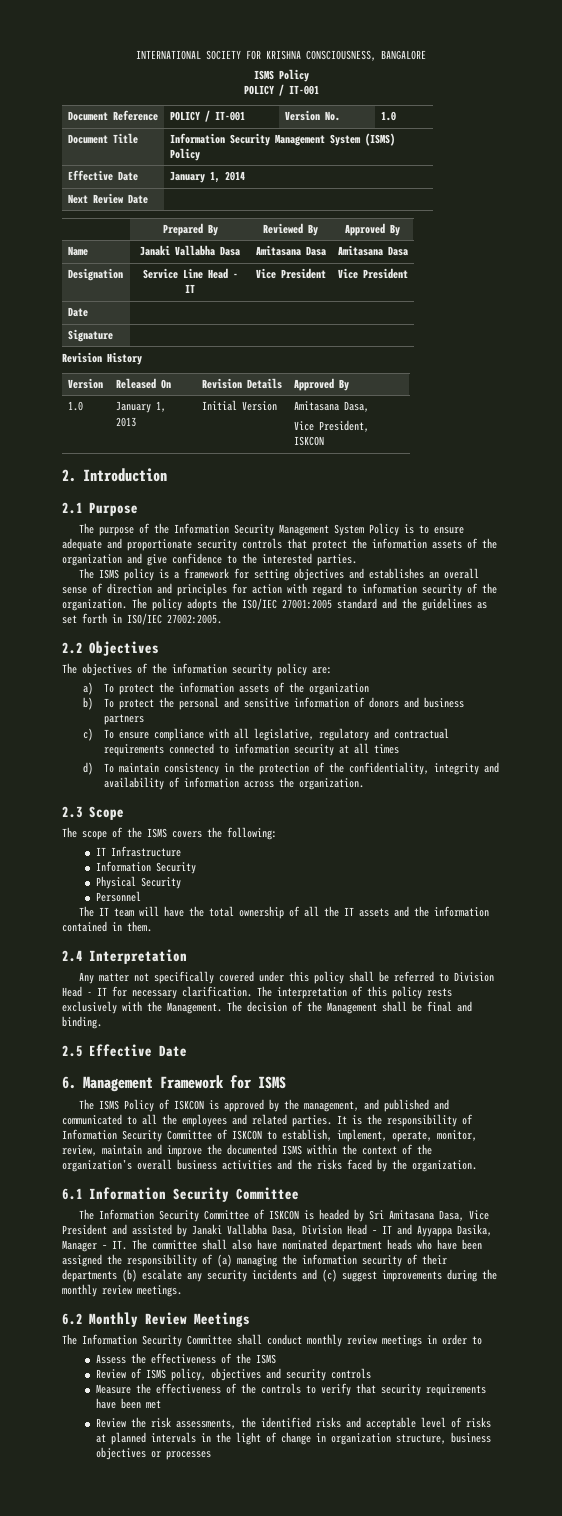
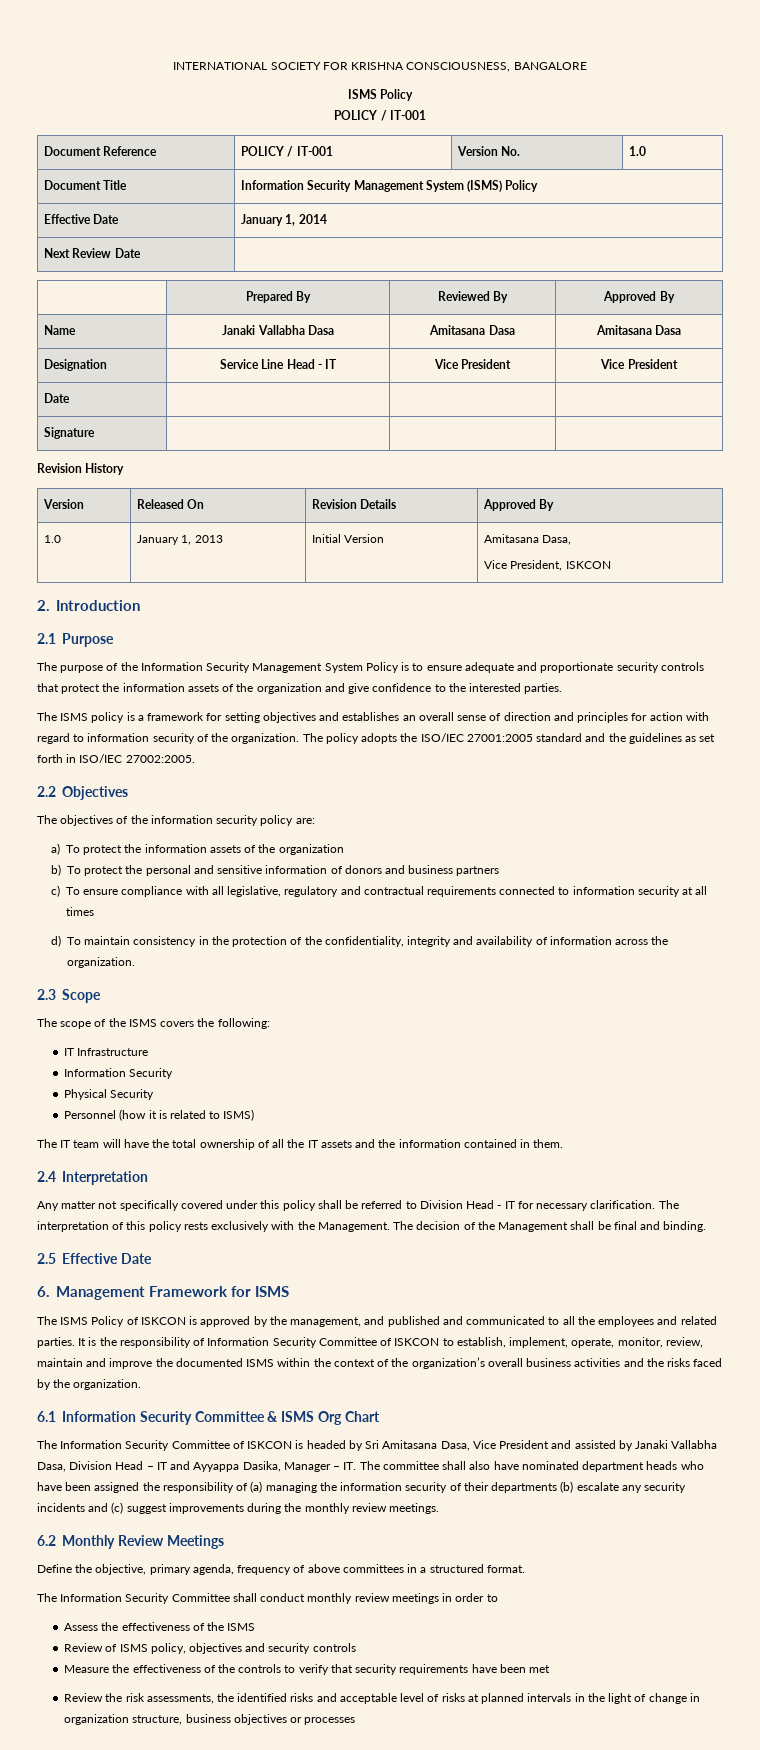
- Personnel
+ Personnel (how it is related to ISMS)
- 6.1 Information Security Committee
+ 6.1 Information Security Committee & ISMS Org Chart
+ Define the objective, primary agenda, frequency of above committees in a structured format.

